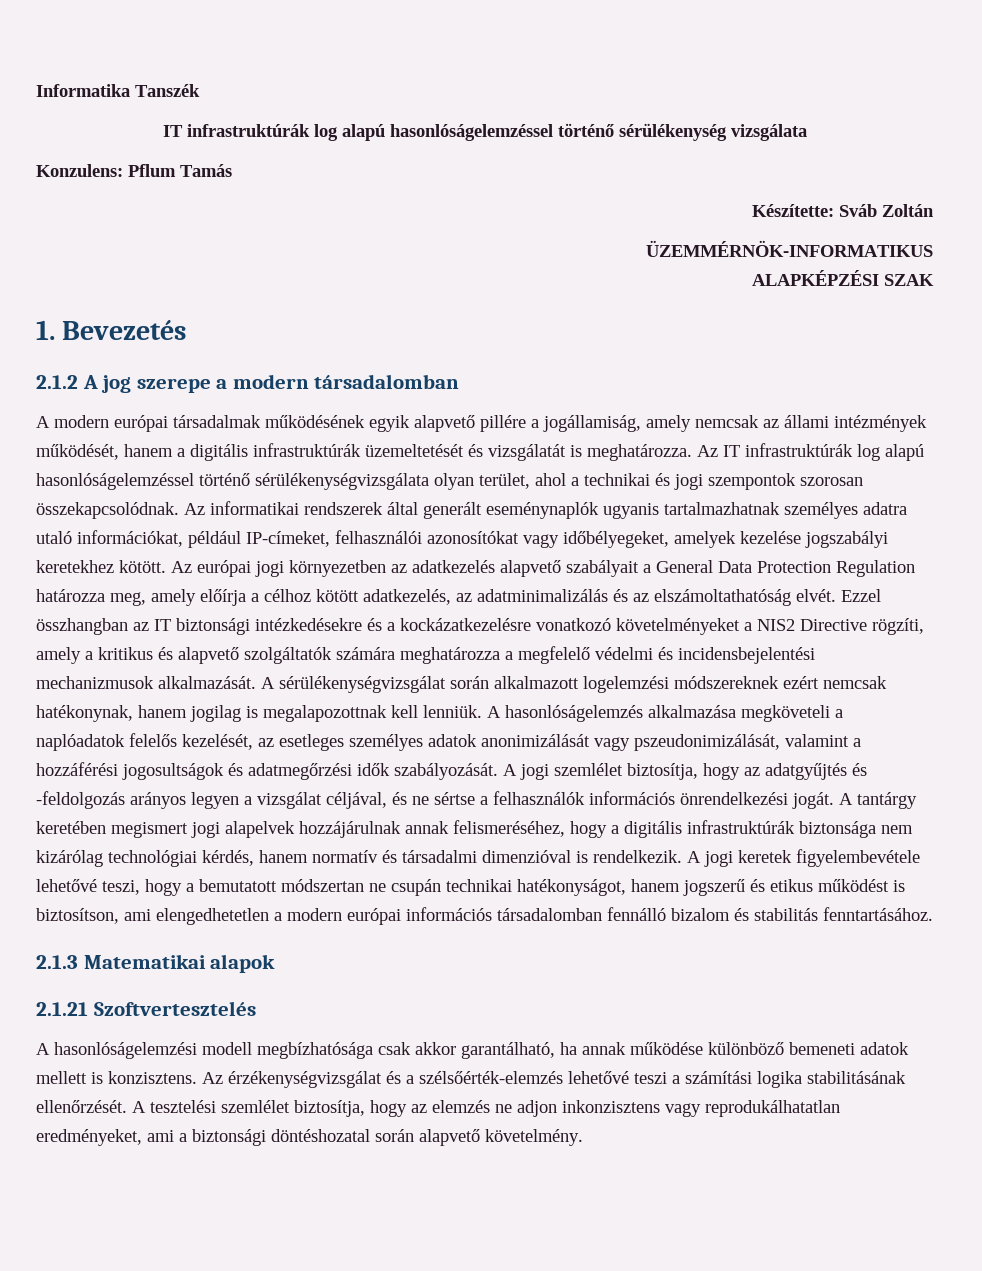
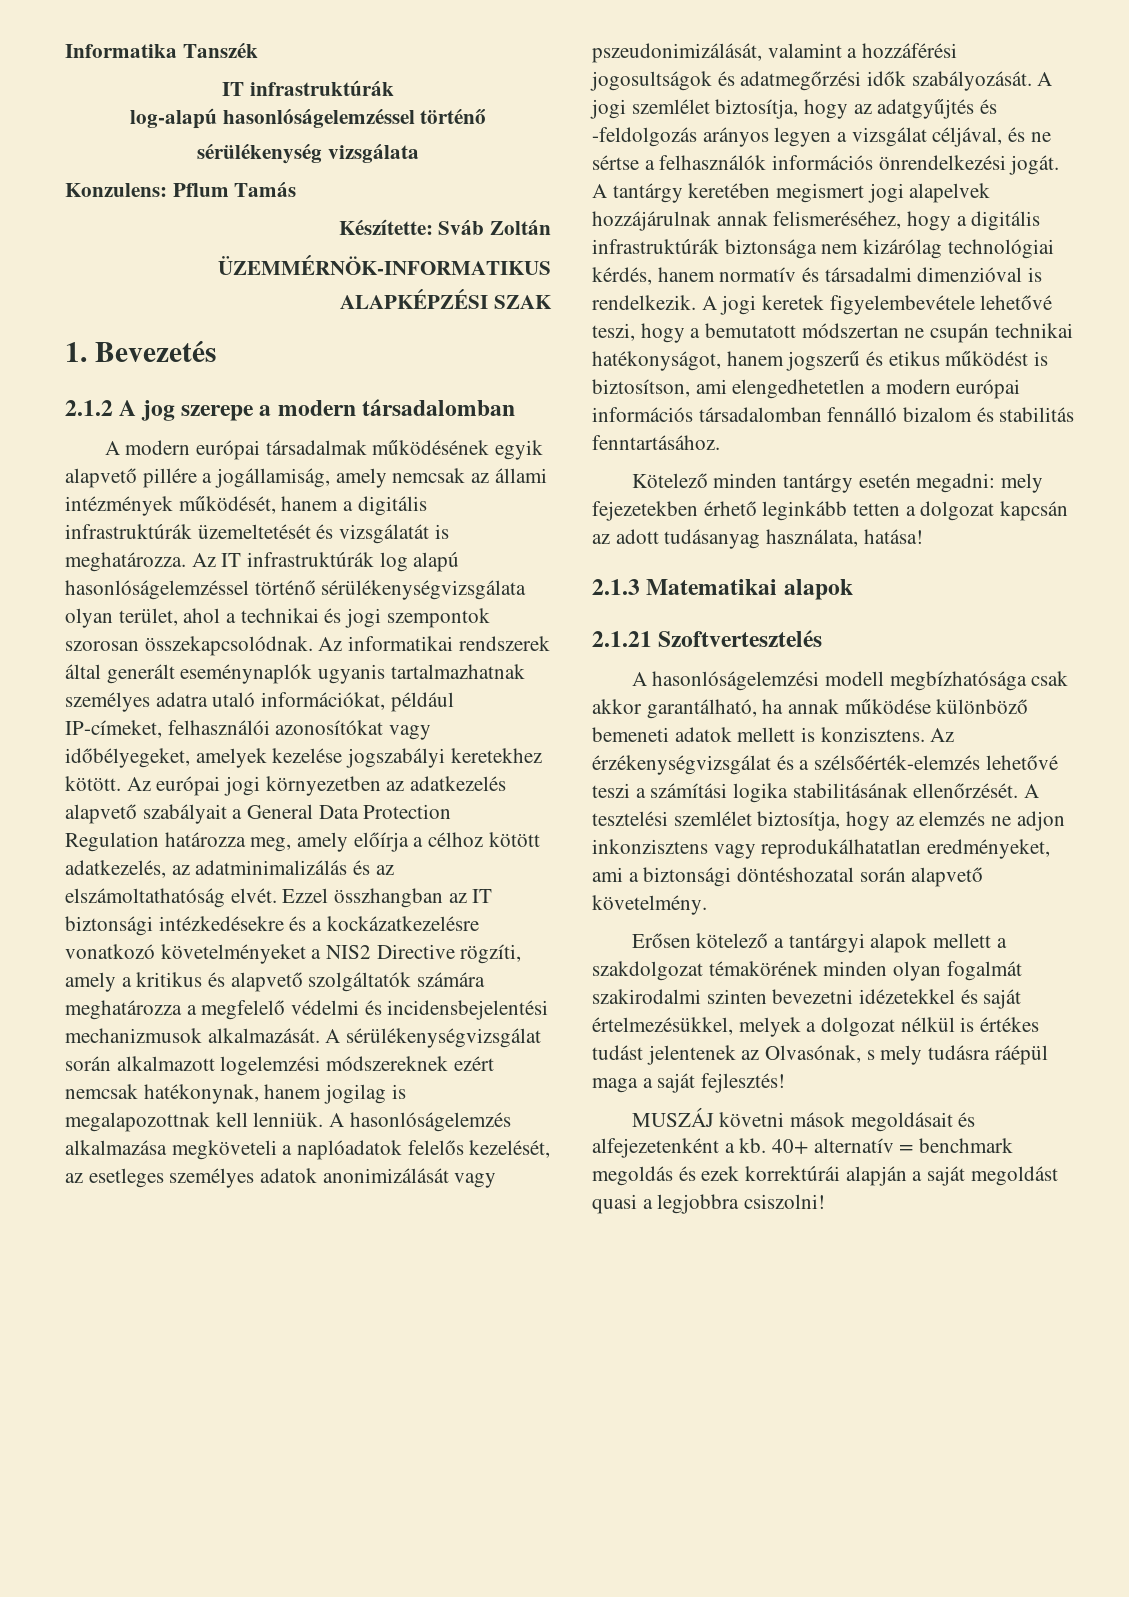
  Informatika Tanszék
- IT infrastruktúrák log alapú hasonlóságelemzéssel történő sérülékenység vizsgálata
+ IT infrastruktúrák
+ log-alapú hasonlóságelemzéssel történő
+ sérülékenység vizsgálata
+ Kötelező minden tantárgy esetén megadni: mely fejezetekben érhető leginkább tetten a dolgozat kapcsán az adott tudásanyag használata, hatása!
+ Erősen kötelező a tantárgyi alapok mellett a szakdolgozat témakörének minden olyan fogalmát szakirodalmi szinten bevezetni idézetekkel és saját értelmezésükkel, melyek a dolgozat nélkül is értékes tudást jelentenek az Olvasónak, s mely tudásra ráépül maga a saját fejlesztés!
+ MUSZÁJ követni mások megoldásait és alfejezetenként a kb. 40+ alternatív = benchmark megoldás és ezek korrektúrái alapján a saját megoldást quasi a legjobbra csiszolni!

